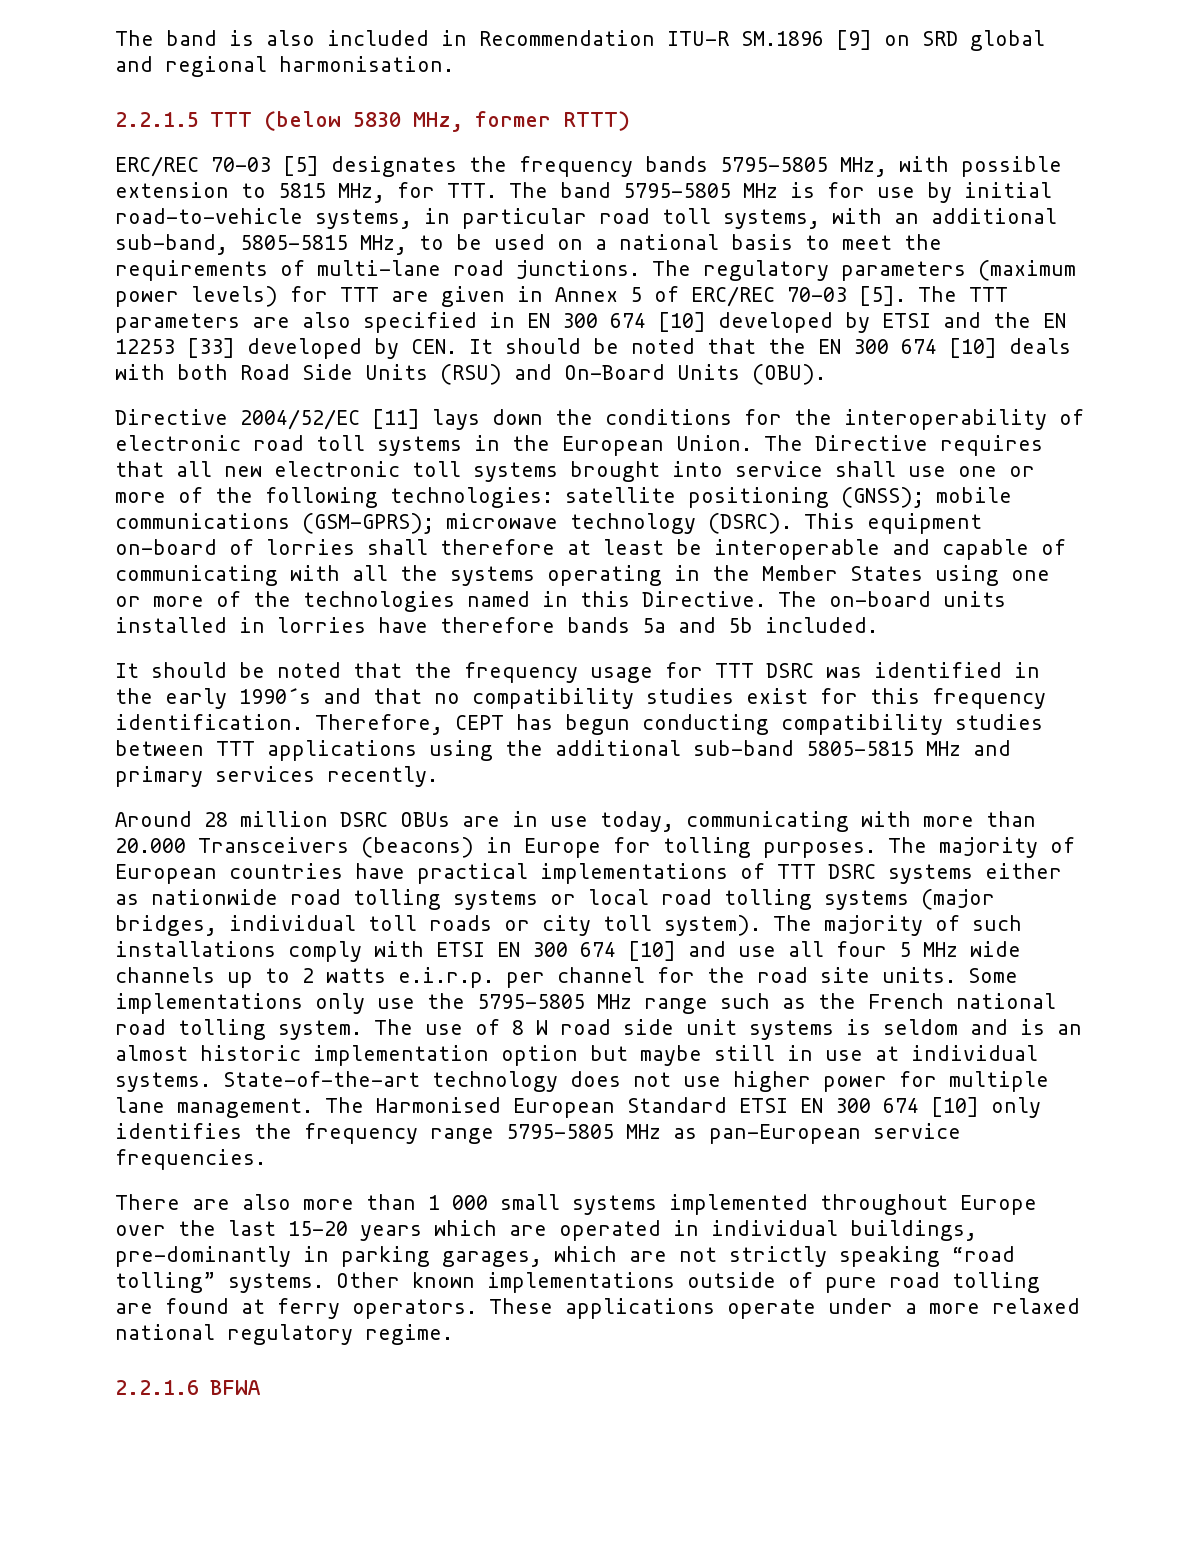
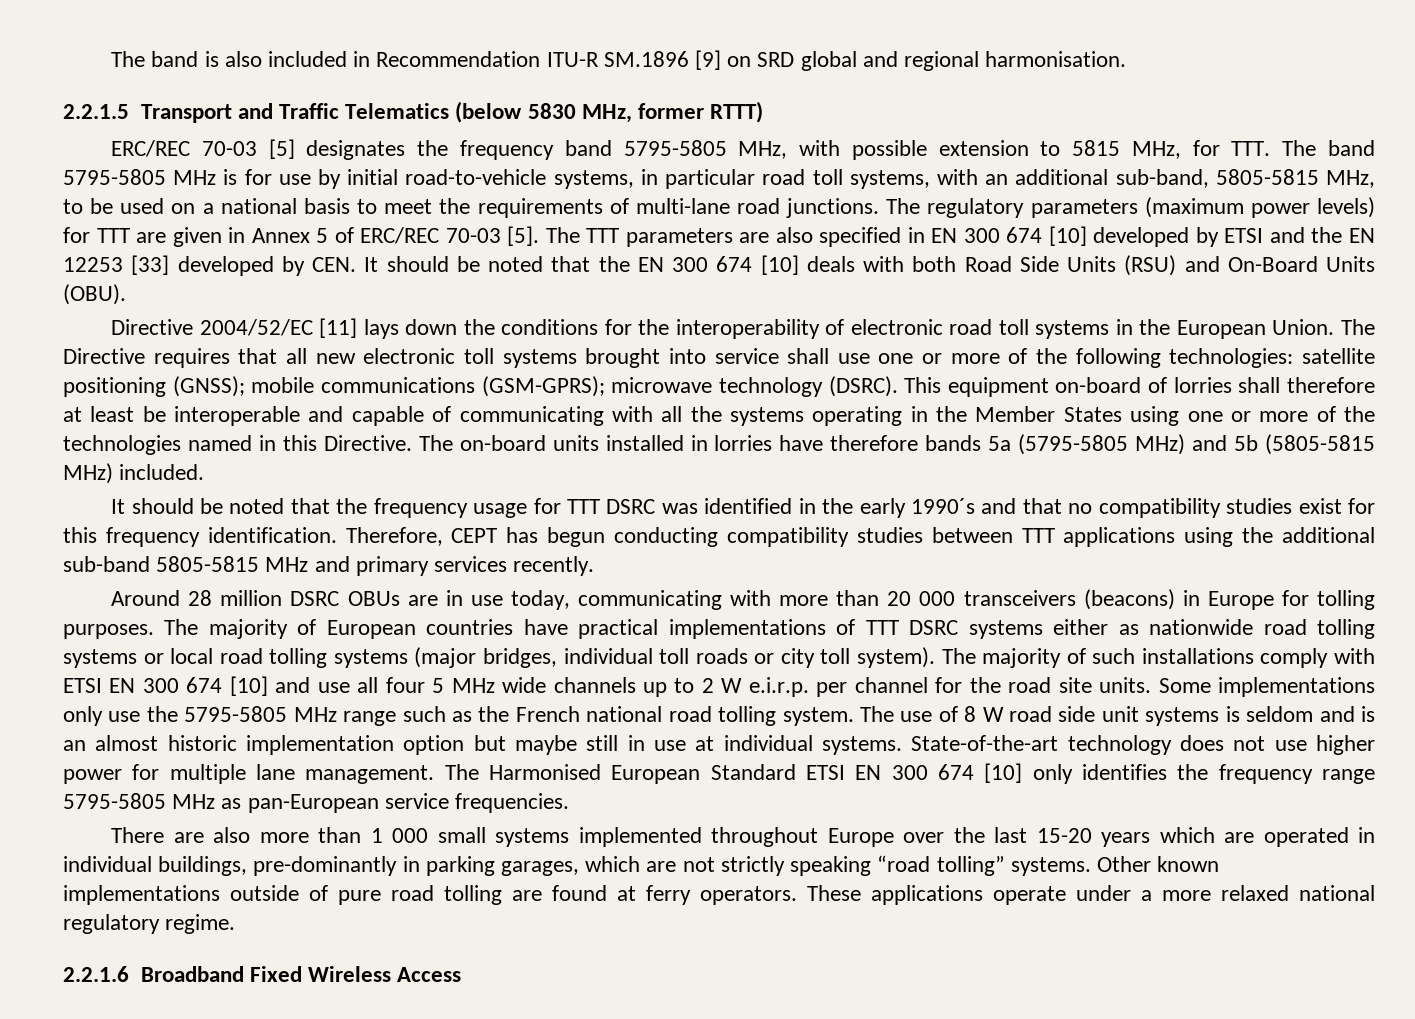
- 2.2.1.5 TTT (below 5830 MHz, former RTTT)
+ 2.2.1.5 Transport and Traffic Telematics (below 5830 MHz, former RTTT)
- ERC/REC 70-03 [5] designates the frequency bands 5795-5805 MHz, with possible extension to 5815 MHz, for TTT. The band 5795-5805 MHz is for use by initial road-to-vehicle systems, in particular road toll systems, with an additional sub-band, 5805-5815 MHz, to be used on a national basis to meet the requirements of multi-lane road junctions.
+ ERC/REC 70-03 [5] designates the frequency band 5795-5805 MHz, with possible extension to 5815 MHz, for TTT. The band 5795-5805 MHz is for use by initial road-to-vehicle systems, in particular road toll systems, with an additional sub-band, 5805-5815 MHz, to be used on a national basis to meet the requirements of multi-lane road junctions.
- The on-board units installed in lorries have therefore bands 5a and 5b included.
+ The on-board units installed in lorries have therefore bands 5a (5795-5805 MHz) and 5b (5805-5815 MHz) included.
- Around 28 million DSRC OBUs are in use today, communicating with more than 20.000 Transceivers (beacons) in Europe for tolling purposes.
+ Around 28 million DSRC OBUs are in use today, communicating with more than 20 000 transceivers (beacons) in Europe for tolling purposes.
- The majority of such installations comply with ETSI EN 300 674 [10] and use all four 5 MHz wide channels up to 2 watts e.i.r.p. per channel for the road site units.
+ The majority of such installations comply with ETSI EN 300 674 [10] and use all four 5 MHz wide channels up to 2 W e.i.r.p. per channel for the road site units.
- 2.2.1.6 BFWA
+ 2.2.1.6 Broadband Fixed Wireless Access

